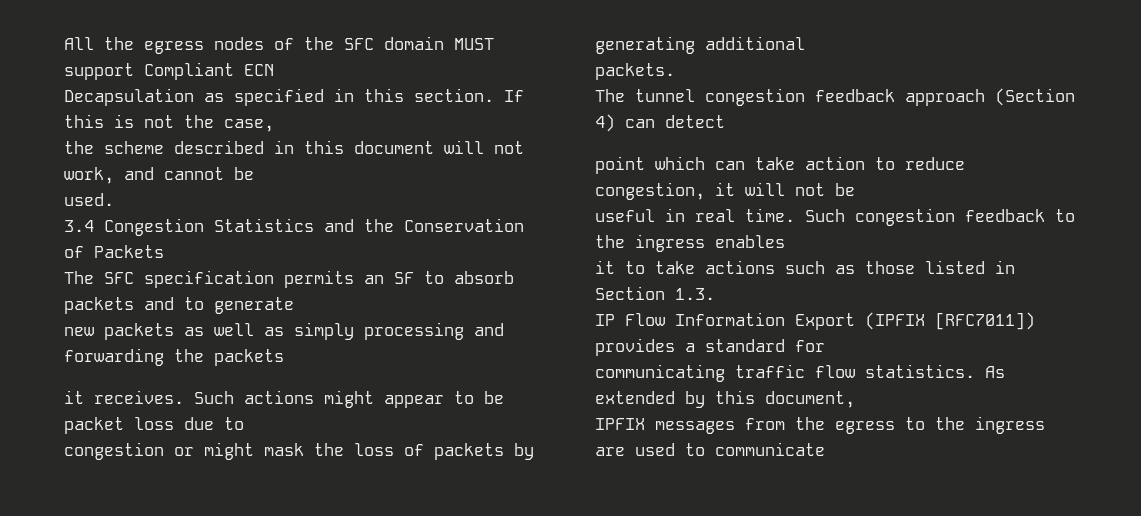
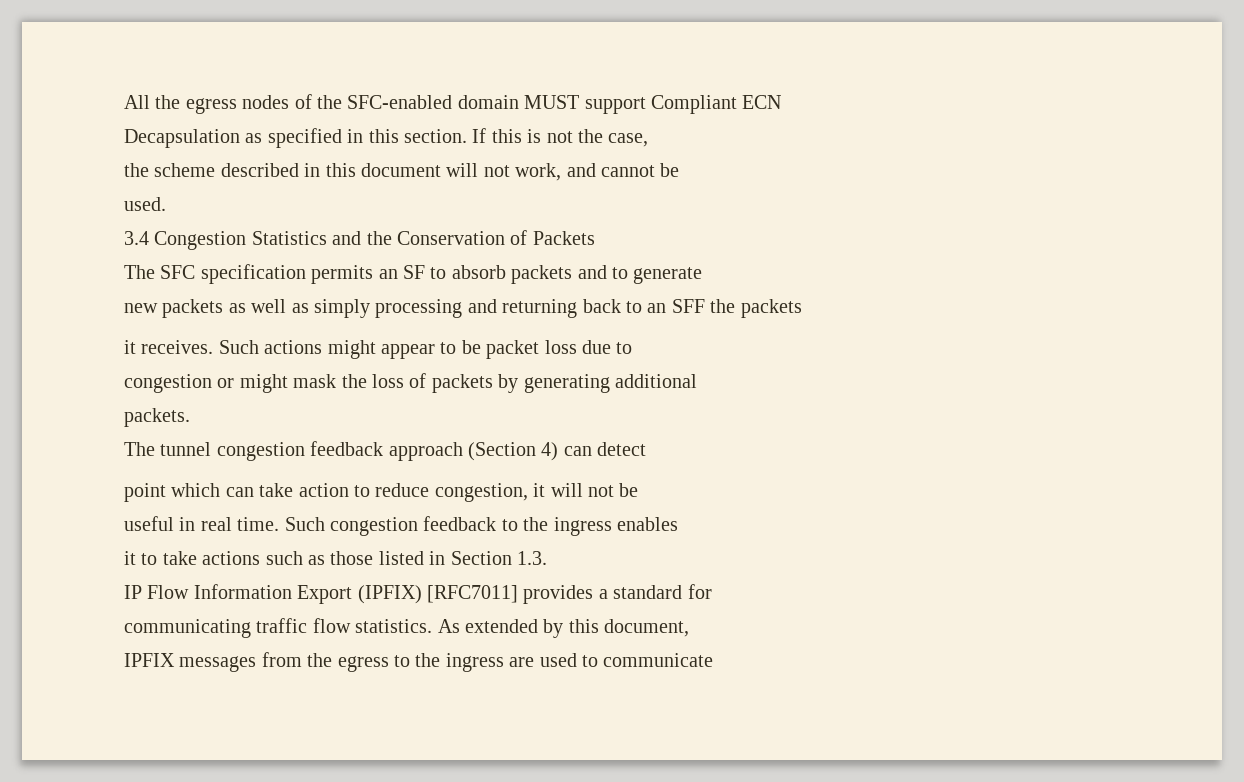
- All the egress nodes of the SFC domain MUST support Compliant ECN
+ All the egress nodes of the SFC-enabled domain MUST support Compliant ECN
- new packets as well as simply processing and forwarding the packets
+ new packets as well as simply processing and returning back to an SFF the packets
- IP Flow Information Export (IPFIX [RFC7011]) provides a standard for
+ IP Flow Information Export (IPFIX) [RFC7011] provides a standard for

